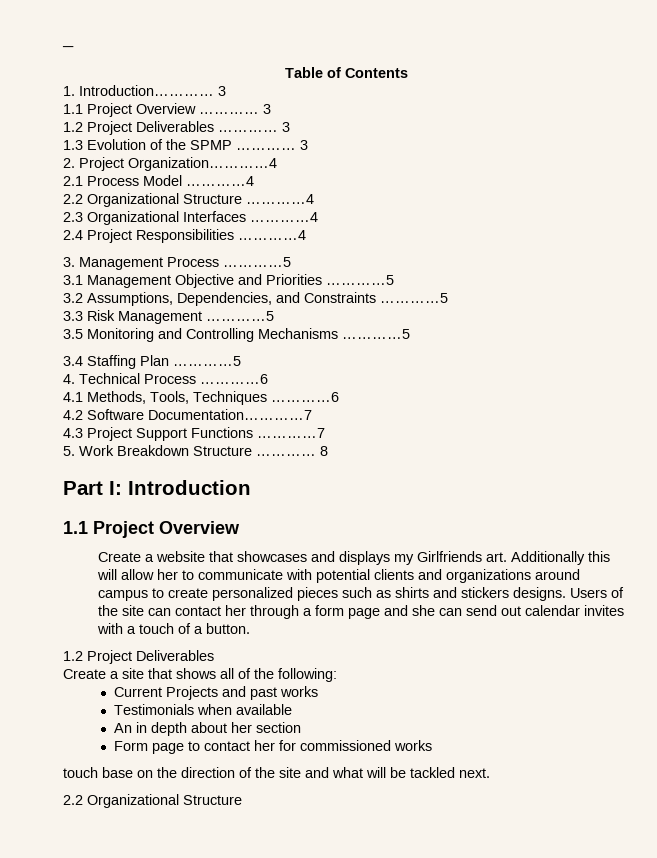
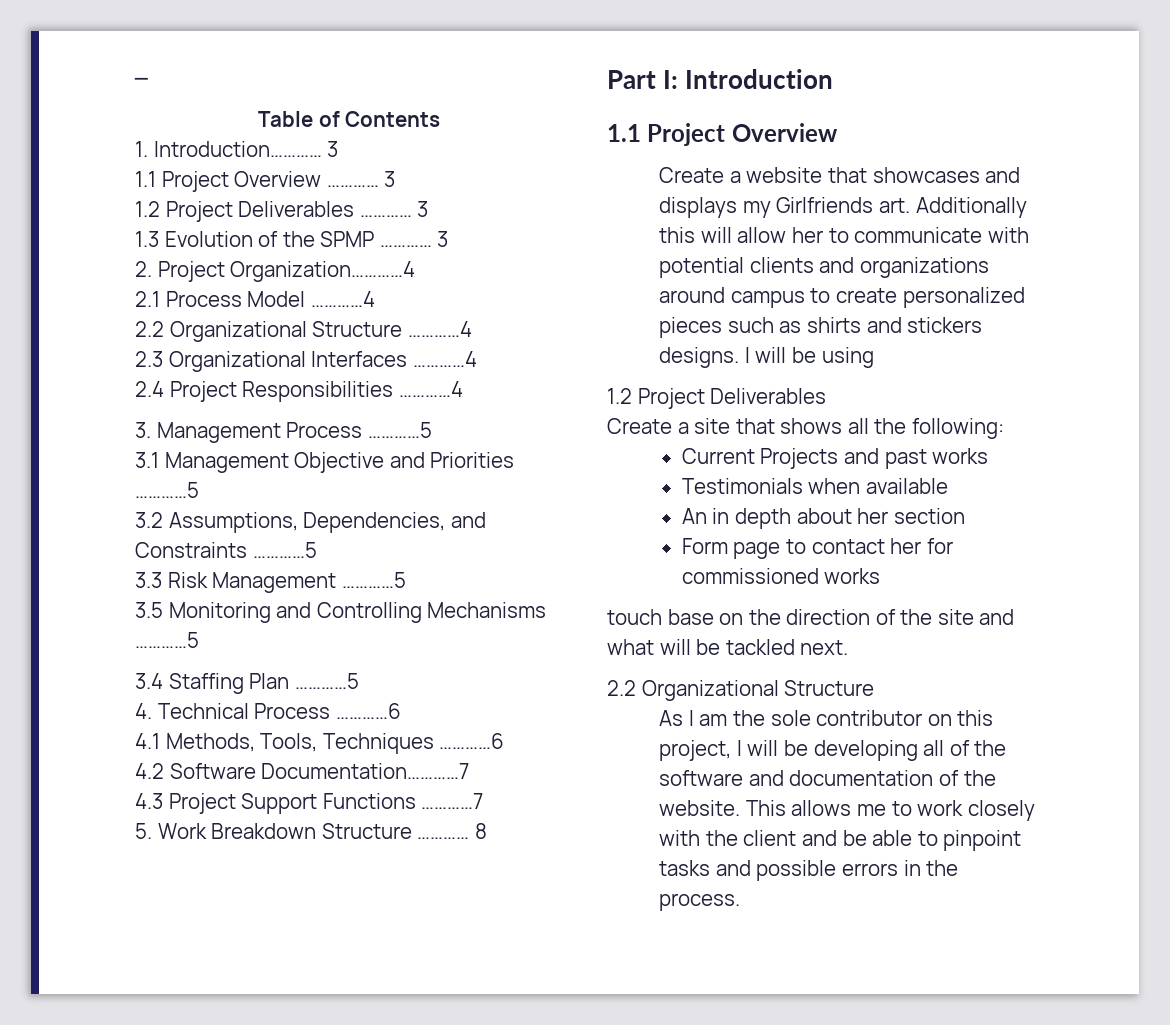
- Users of the site can contact her through a form page and she can send out calendar invites with a touch of a button.
+ I will be using
- Create a site that shows all of the following:
+ Create a site that shows all the following:
+ As I am the sole contributor on this project, I will be developing all of the software and documentation of the website. This allows me to work closely with the client and be able to pinpoint tasks and possible errors in the process.

